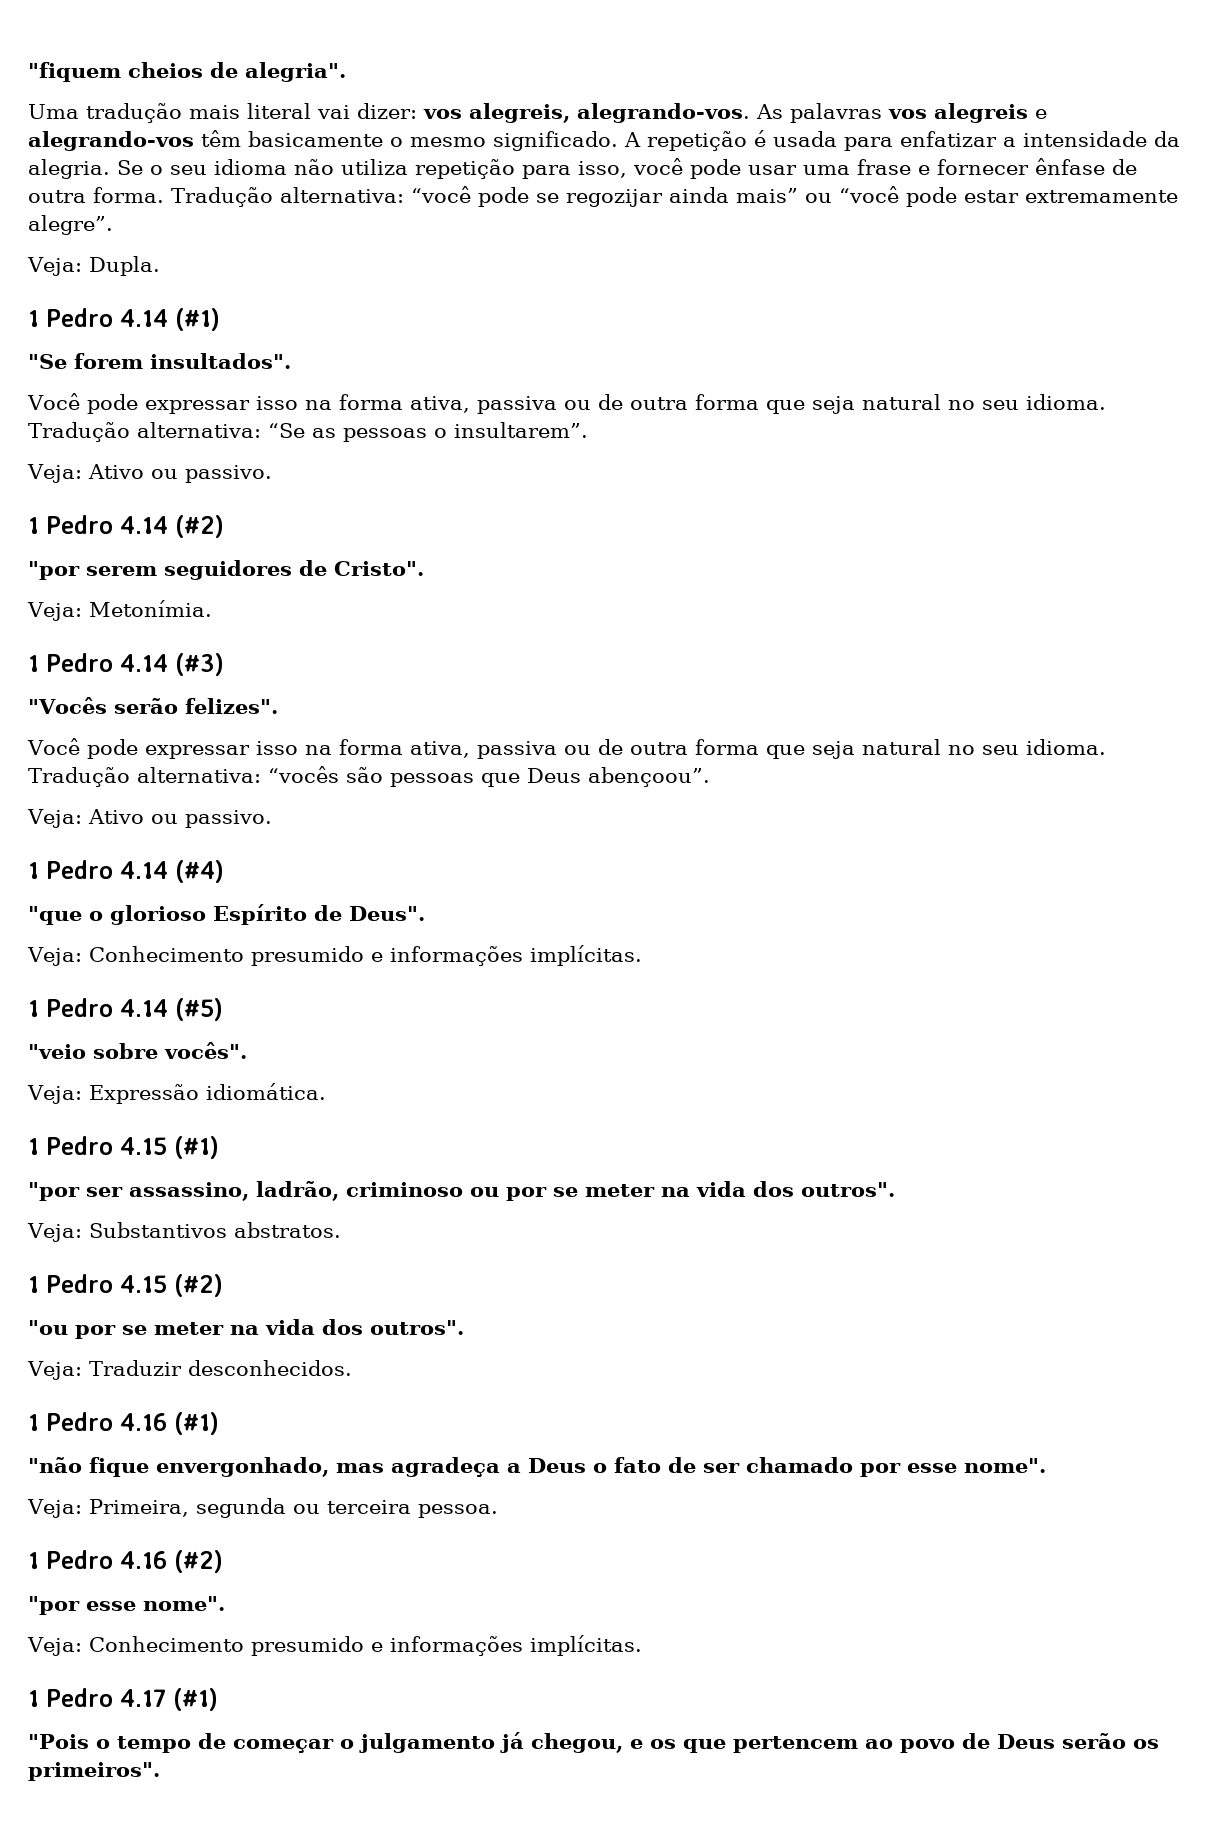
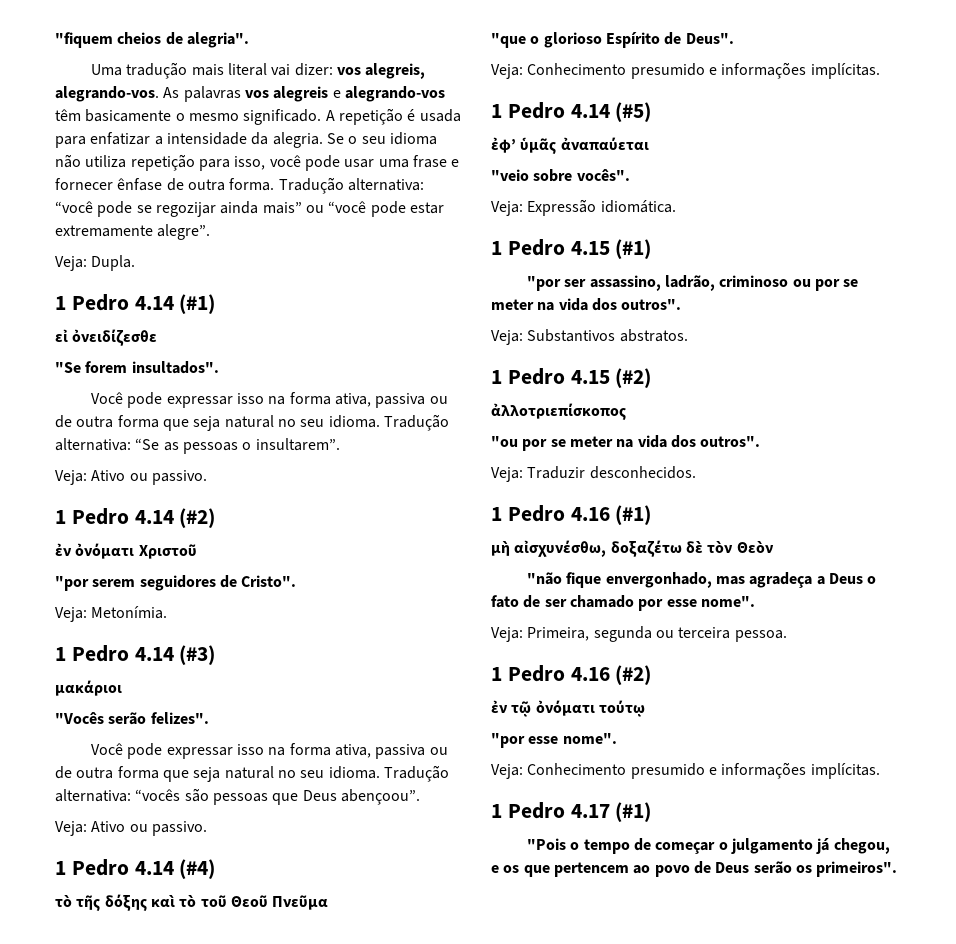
+ εἰ ὀνειδίζεσθε
+ ἐν ὀνόματι Χριστοῦ
+ μακάριοι
+ τὸ τῆς δόξης καὶ τὸ τοῦ Θεοῦ Πνεῦμα
+ ἐφ’ ὑμᾶς ἀναπαύεται
+ ἀλλοτριεπίσκοπος
+ μὴ αἰσχυνέσθω, δοξαζέτω δὲ τὸν Θεὸν
+ ἐν τῷ ὀνόματι τούτῳ

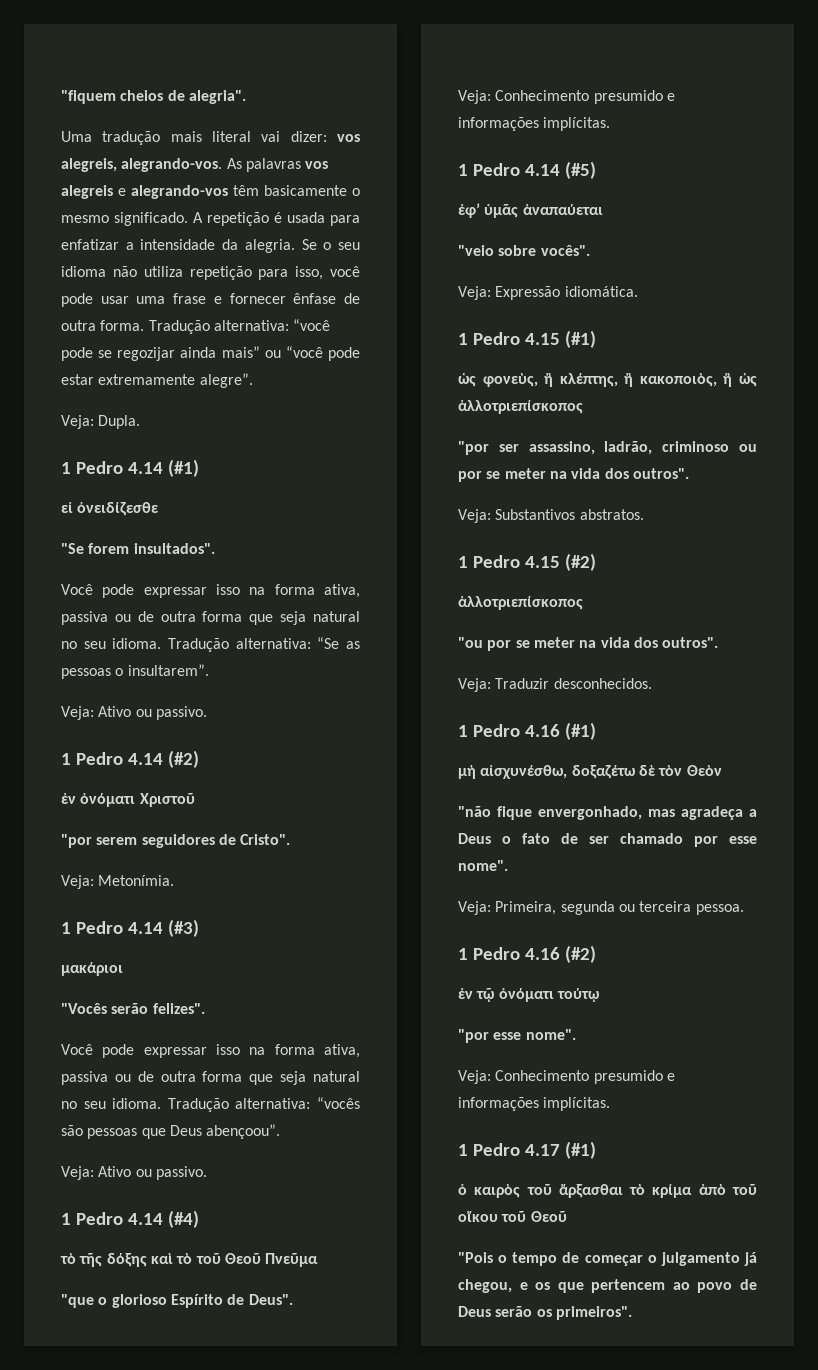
+ ὡς φονεὺς, ἢ κλέπτης, ἢ κακοποιὸς, ἢ ὡς ἀλλοτριεπίσκοπος
+ ὁ καιρὸς τοῦ ἄρξασθαι τὸ κρίμα ἀπὸ τοῦ οἴκου τοῦ Θεοῦ

